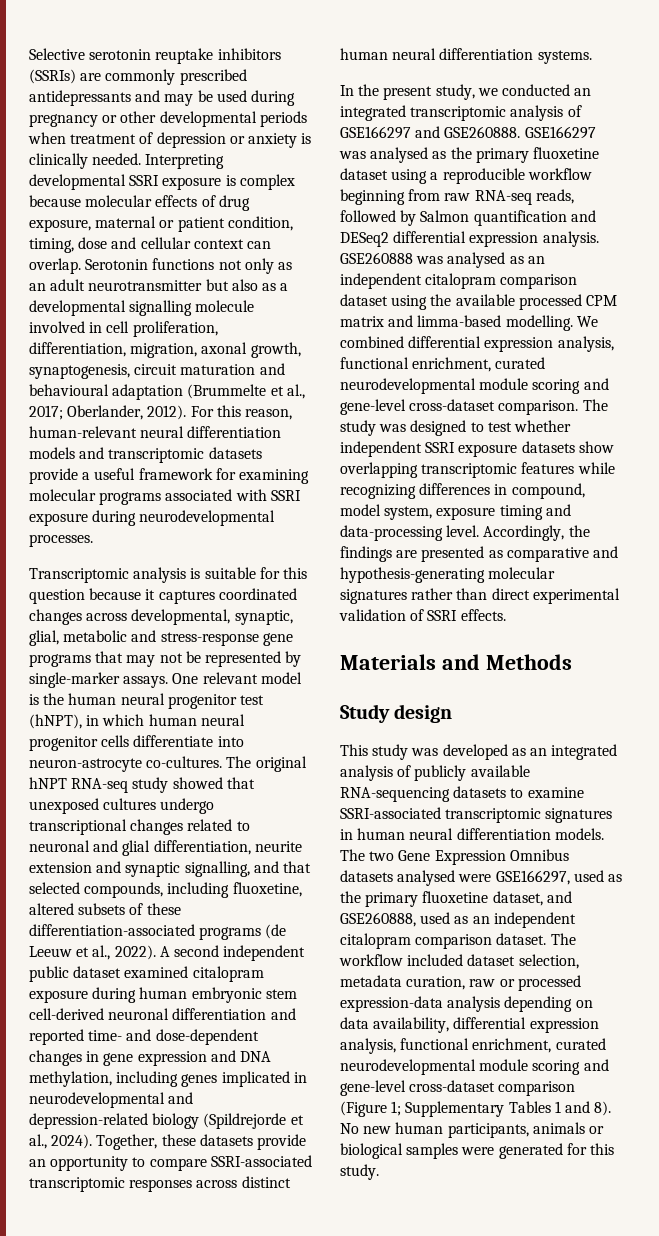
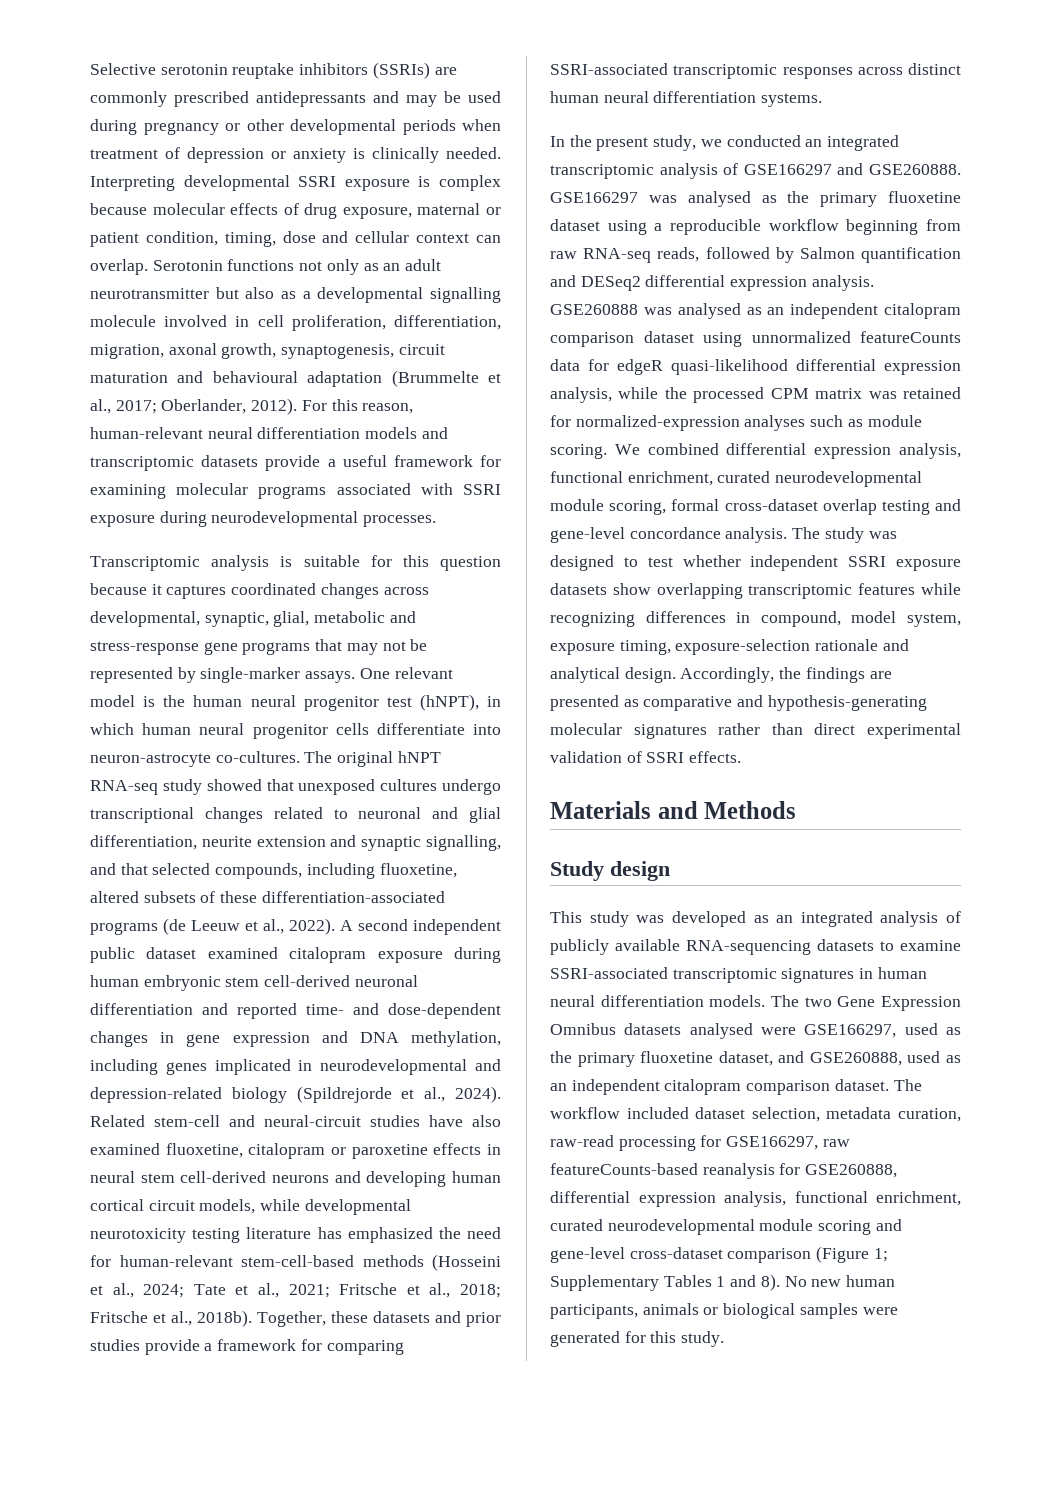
- Together, these datasets provide an opportunity to compare SSRI-associated transcriptomic responses across distinct human neural differentiation systems.
+ Related stem-cell and neural-circuit studies have also examined fluoxetine, citalopram or paroxetine effects in neural stem cell-derived neurons and developing human cortical circuit models, while developmental neurotoxicity testing literature has emphasized the need for human-relevant stem-cell-based methods (Hosseini et al., 2024; Tate et al., 2021; Fritsche et al., 2018; Fritsche et al., 2018b). Together, these datasets and prior studies provide a framework for comparing SSRI-associated transcriptomic responses across distinct human neural differentiation systems.
- GSE260888 was analysed as an independent citalopram comparison dataset using the available processed CPM matrix and limma-based modelling.
+ GSE260888 was analysed as an independent citalopram comparison dataset using unnormalized featureCounts data for edgeR quasi-likelihood differential expression analysis, while the processed CPM matrix was retained for normalized-expression analyses such as module scoring.
- We combined differential expression analysis, functional enrichment, curated neurodevelopmental module scoring and gene-level cross-dataset comparison.
+ We combined differential expression analysis, functional enrichment, curated neurodevelopmental module scoring, formal cross-dataset overlap testing and gene-level concordance analysis.
- The study was designed to test whether independent SSRI exposure datasets show overlapping transcriptomic features while recognizing differences in compound, model system, exposure timing and data-processing level.
+ The study was designed to test whether independent SSRI exposure datasets show overlapping transcriptomic features while recognizing differences in compound, model system, exposure timing, exposure-selection rationale and analytical design.
- The workflow included dataset selection, metadata curation, raw or processed expression-data analysis depending on data availability, differential expression analysis, functional enrichment, curated neurodevelopmental module scoring and gene-level cross-dataset comparison (Figure 1; Supplementary Tables 1 and 8).
+ The workflow included dataset selection, metadata curation, raw-read processing for GSE166297, raw featureCounts-based reanalysis for GSE260888, differential expression analysis, functional enrichment, curated neurodevelopmental module scoring and gene-level cross-dataset comparison (Figure 1; Supplementary Tables 1 and 8).

